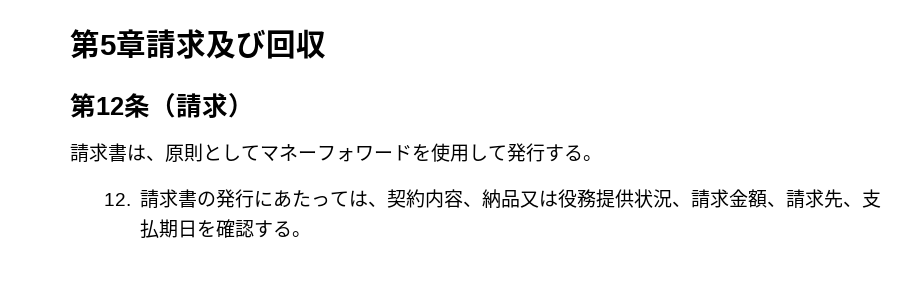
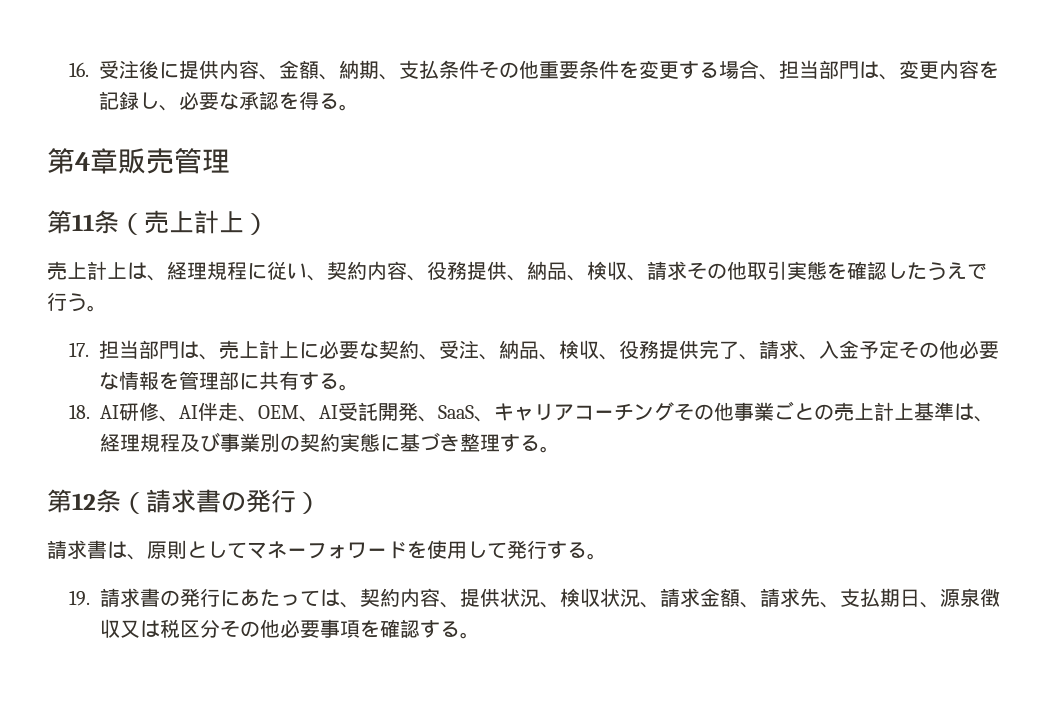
- 第5章請求及び回収
+ 16.受注後に提供内容、金額、納期、支払条件その他重要条件を変更する場合、担当部門は、変更内容を記録し、必要な承認を得る。
+ 第4章販売管理
+ 第11条（売上計上）
+ 売上計上は、経理規程に従い、契約内容、役務提供、納品、検収、請求その他取引実態を確認したうえで行う。
+ 17.担当部門は、売上計上に必要な契約、受注、納品、検収、役務提供完了、請求、入金予定その他必要な情報を管理部に共有する。
+ 18. AI研修、AI伴走、OEM、AI受託開発、SaaS、キャリアコーチングその他事業ごとの売上計上基準は、経理規程及び事業別の契約実態に基づき整理する。
- 第12条（請求）
+ 第12条（請求書の発行）
- 12.請求書の発行にあたっては、契約内容、納品又は役務提供状況、請求金額、請求先、支払期日を確認する。
+ 19.請求書の発行にあたっては、契約内容、提供状況、検収状況、請求金額、請求先、支払期日、源泉徴収又は税区分その他必要事項を確認する。

